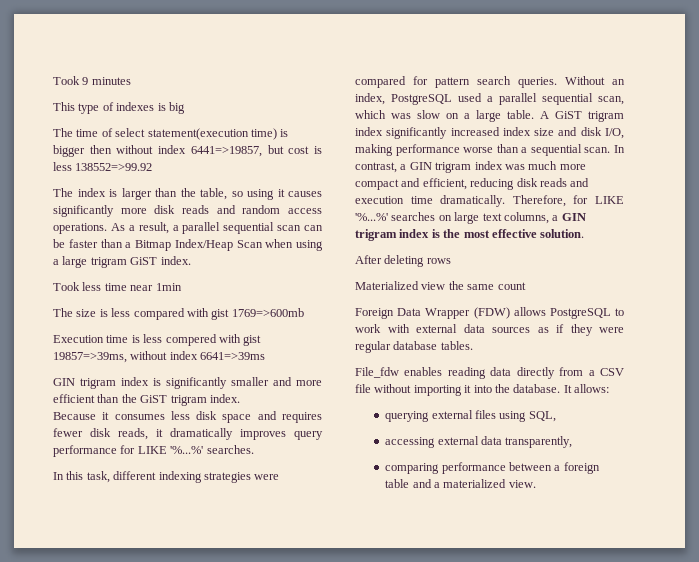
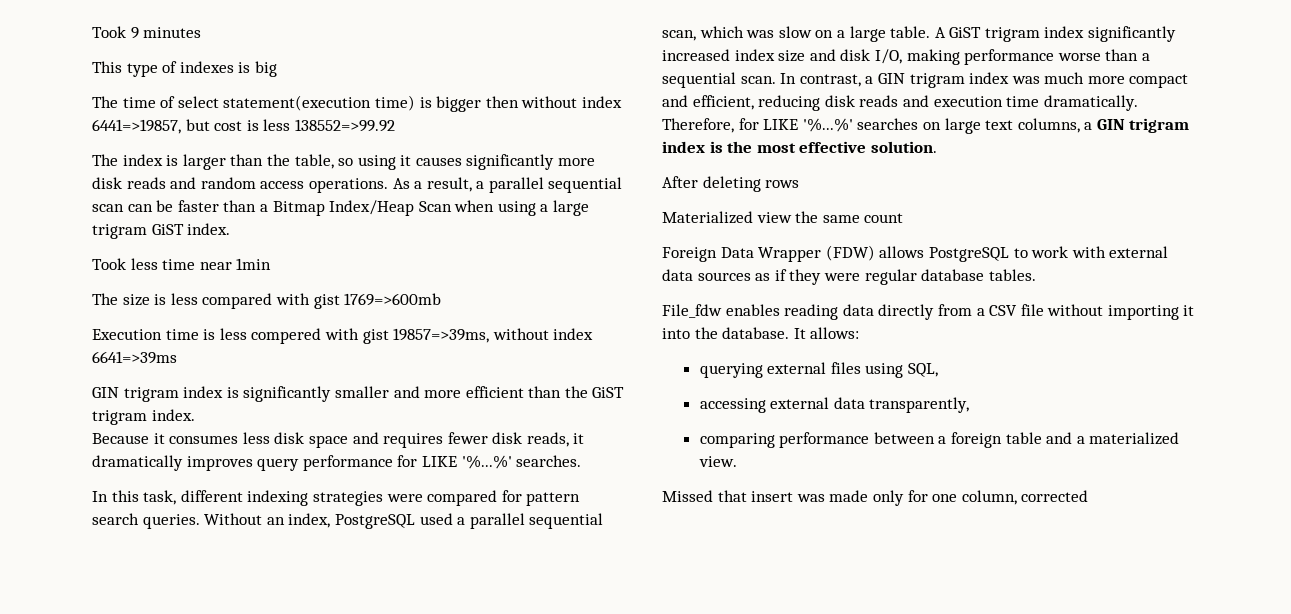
+ Missed that insert was made only for one column, corrected

